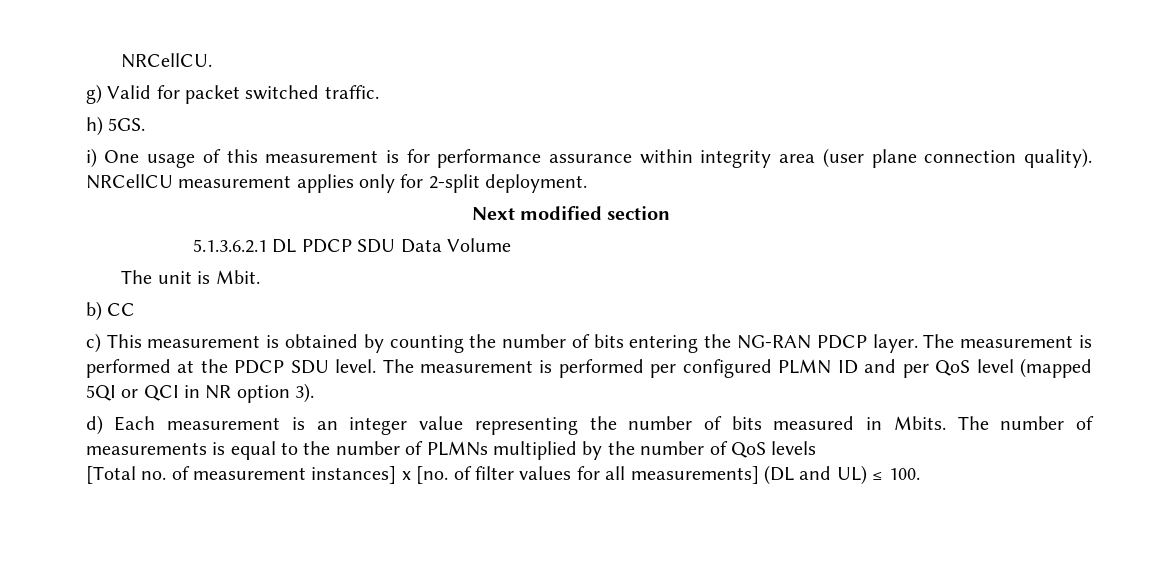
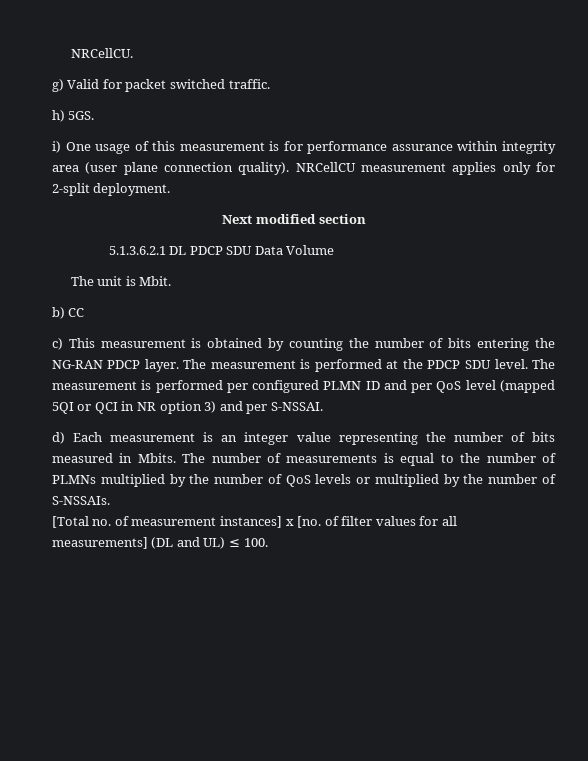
- The measurement is performed per configured PLMN ID and per QoS level (mapped 5QI or QCI in NR option 3).
+ The measurement is performed per configured PLMN ID and per QoS level (mapped 5QI or QCI in NR option 3) and per S-NSSAI.
- The number of measurements is equal to the number of PLMNs multiplied by the number of QoS levels
+ The number of measurements is equal to the number of PLMNs multiplied by the number of QoS levels or multiplied by the number of S-NSSAIs.

